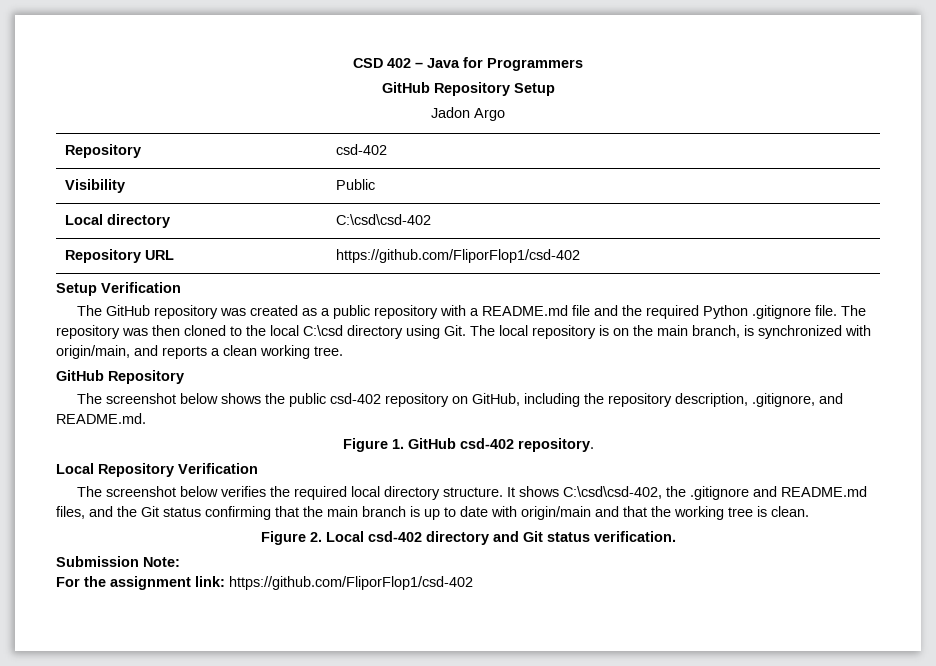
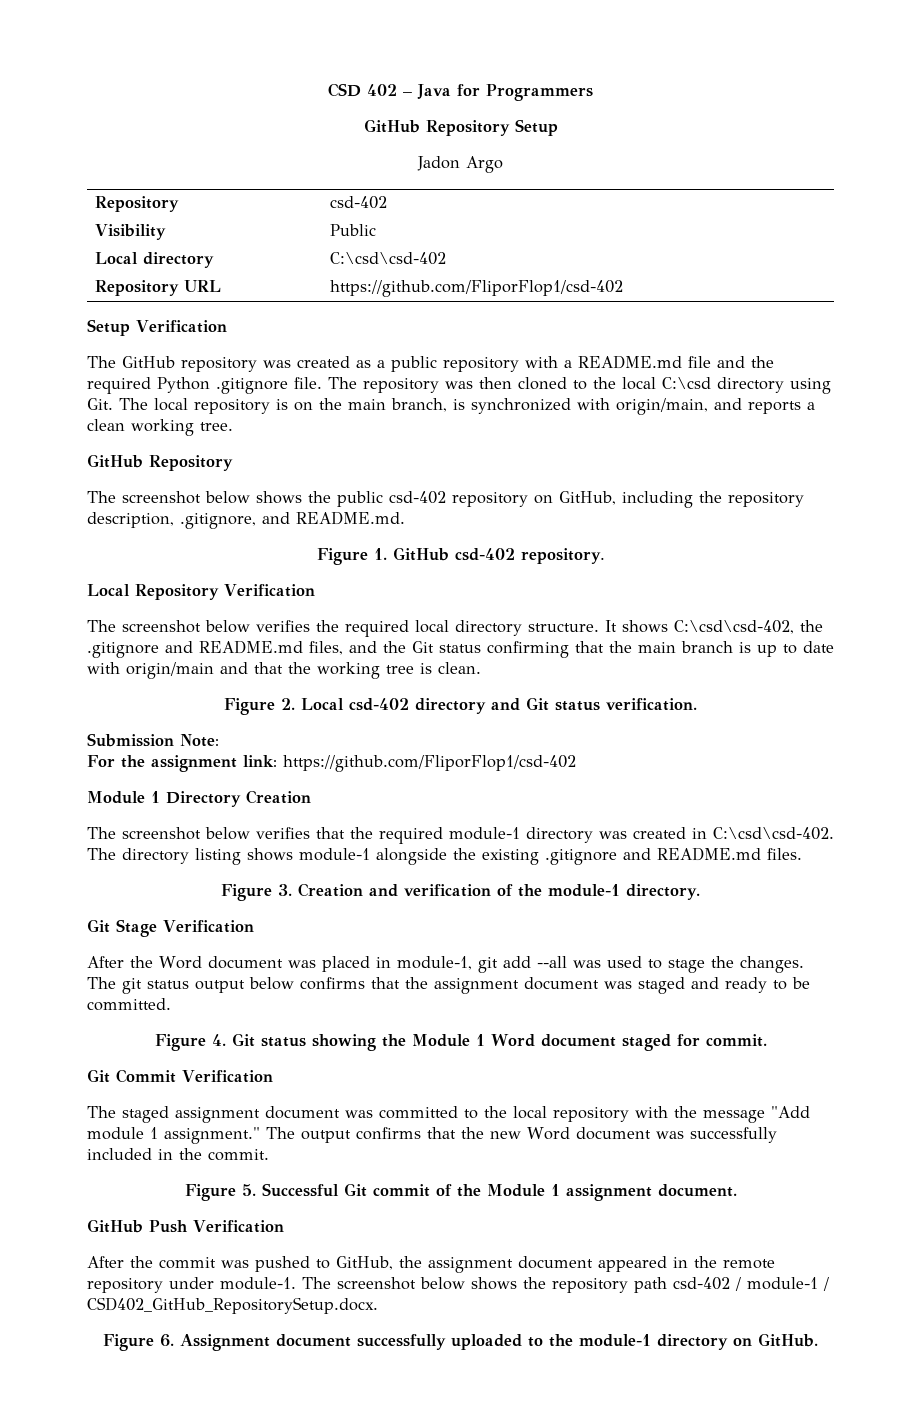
+ Module 1 Directory Creation
+ The screenshot below verifies that the required module-1 directory was created in C:\csd\csd-402. The directory listing shows module-1 alongside the existing .gitignore and README.md files.
+ Figure 3. Creation and verification of the module-1 directory.
+ Git Stage Verification
+ After the Word document was placed in module-1, git add --all was used to stage the changes. The git status output below confirms that the assignment document was staged and ready to be committed.
+ Figure 4. Git status showing the Module 1 Word document staged for commit.
+ Git Commit Verification
+ The staged assignment document was committed to the local repository with the message "Add module 1 assignment." The output confirms that the new Word document was successfully included in the commit.
+ Figure 5. Successful Git commit of the Module 1 assignment document.
+ GitHub Push Verification
+ After the commit was pushed to GitHub, the assignment document appeared in the remote repository under module-1. The screenshot below shows the repository path csd-402 / module-1 / CSD402_GitHub_RepositorySetup.docx.
+ Figure 6. Assignment document successfully uploaded to the module-1 directory on GitHub.

